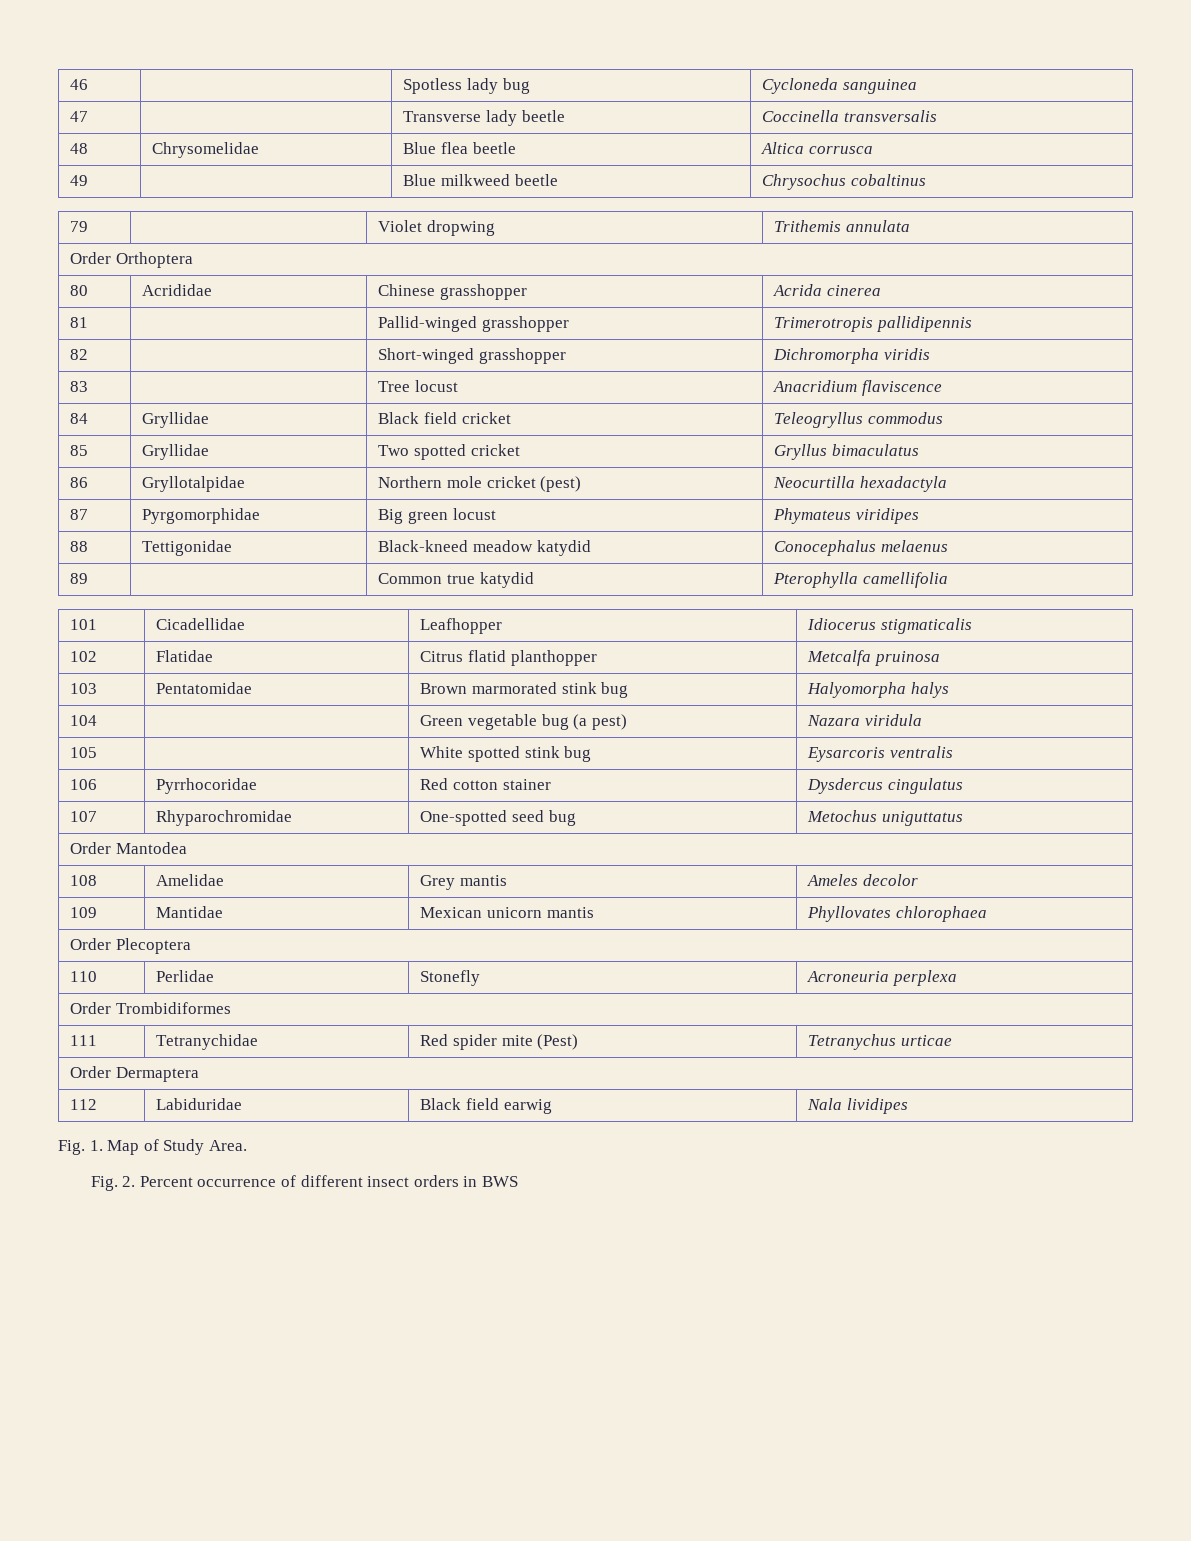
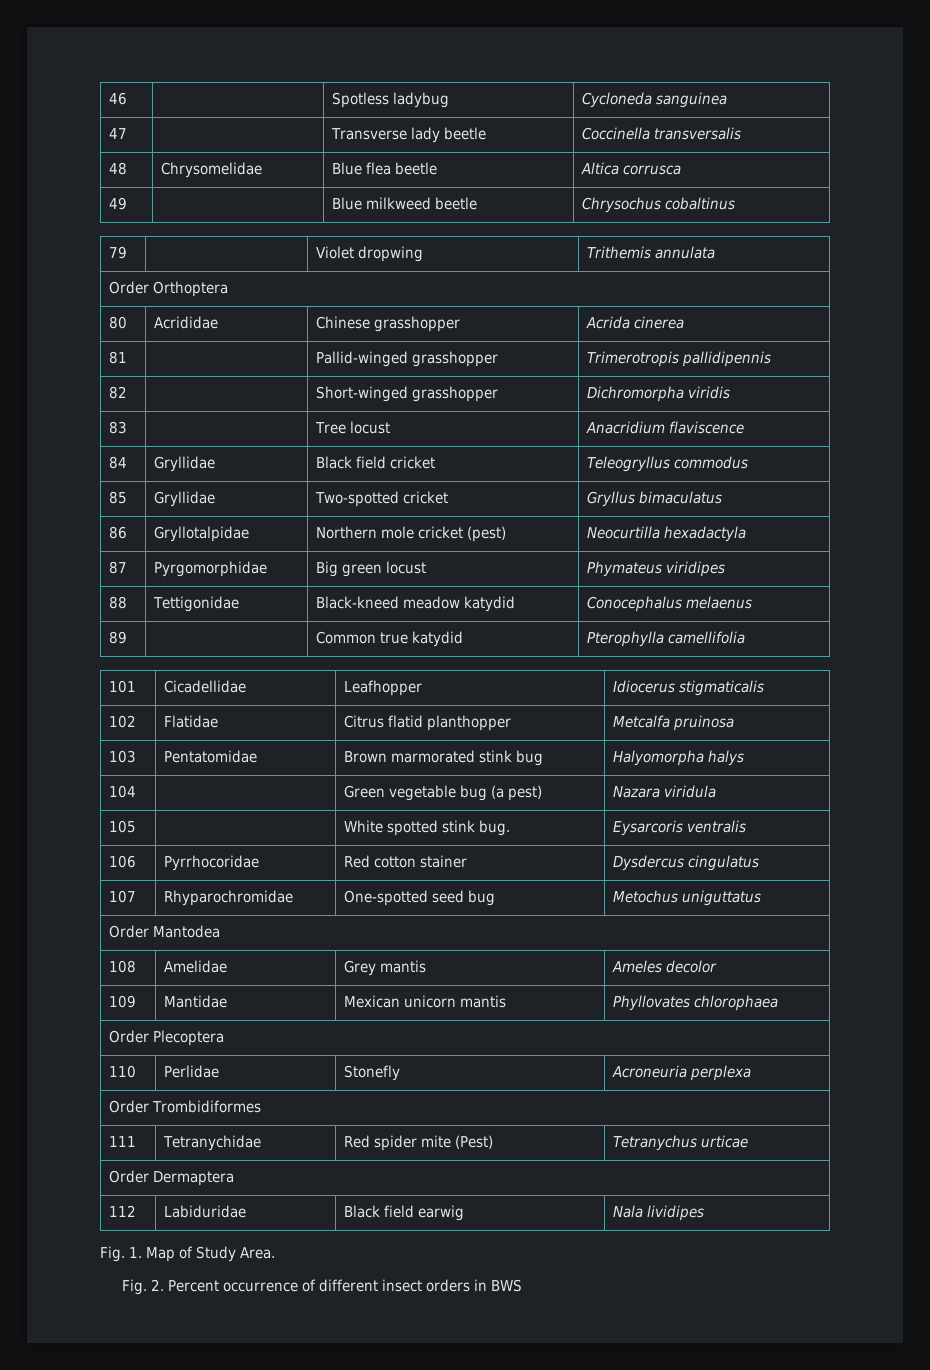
- 46 | | Spotless lady bug | Cycloneda sanguinea
+ 46 | | Spotless ladybug | Cycloneda sanguinea
- 85 | Gryllidae | Two spotted cricket | Gryllus bimaculatus
+ 85 | Gryllidae | Two-spotted cricket | Gryllus bimaculatus
- 105 | | White spotted stink bug | Eysarcoris ventralis
+ 105 | | White spotted stink bug. | Eysarcoris ventralis

